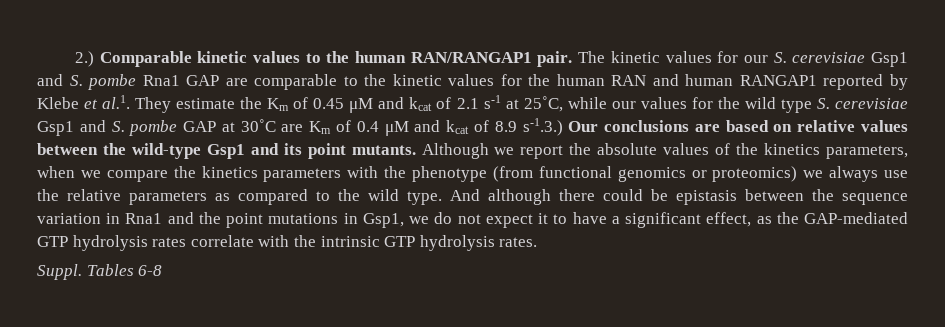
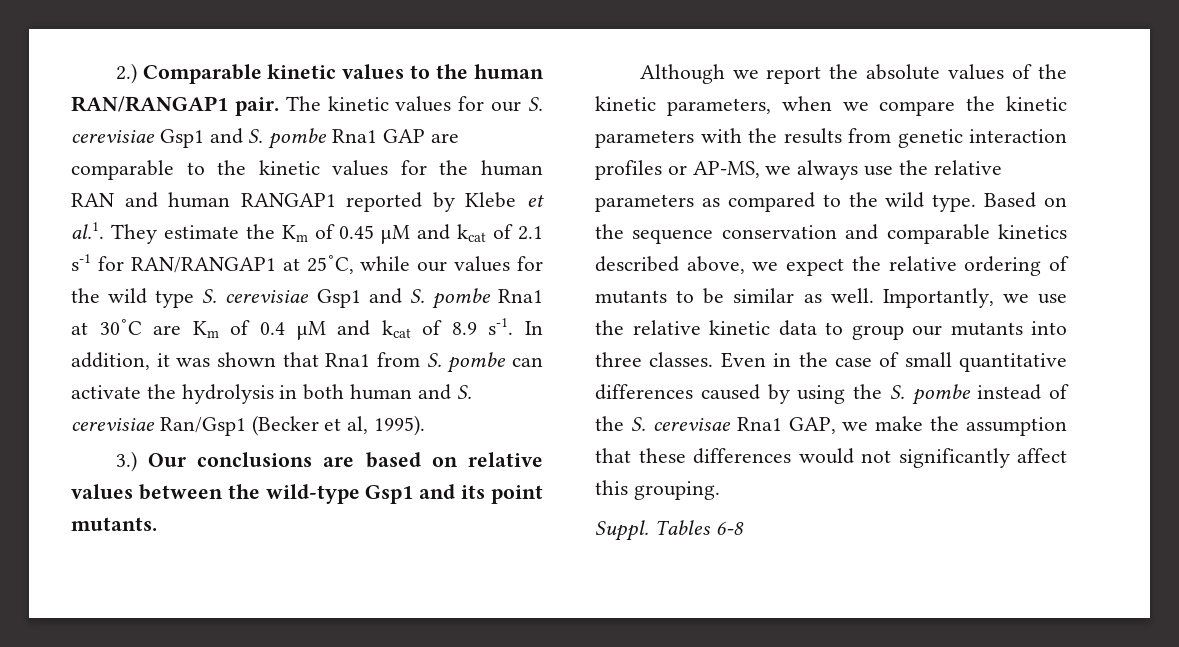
- The kinetic values for our S. cerevisiae Gsp1 and S. pombe Rna1 GAP are comparable to the kinetic values for the human RAN and human RANGAP1 reported by Klebe et al.1. They estimate the Km of 0.45 μM and kcat of 2.1 s-1 at 25˚C, while our values for the wild type S. cerevisiae Gsp1 and S. pombe GAP at 30˚C are Km of 0.4 μM and kcat of 8.9 s-1.3.) Our conclusions are based on relative values between the wild-type Gsp1 and its point mutants. Although we report the absolute values of the kinetics parameters, when we compare the kinetics parameters with the phenotype (from functional genomics or proteomics) we always use the relative parameters as compared to the wild type.
+ The kinetic values for our S. cerevisiae Gsp1 and S. pombe Rna1 GAP are comparable to the kinetic values for the human RAN and human RANGAP1 reported by Klebe et al.1. They estimate the Km of 0.45 μM and kcat of 2.1 s-1 for RAN/RANGAP1 at 25˚C, while our values for the wild type S. cerevisiae Gsp1 and S. pombe Rna1 at 30˚C are Km of 0.4 μM and kcat of 8.9 s-1. In addition, it was shown that Rna1 from S. pombe can activate the hydrolysis in both human and S. cerevisiae Ran/Gsp1 (Becker et al, 1995).
+ 3.) Our conclusions are based on relative values between the wild-type Gsp1 and its point mutants.
+ Although we report the absolute values of the kinetic parameters, when we compare the kinetic parameters with the results from genetic interaction profiles or AP-MS, we always use the relative parameters as compared to the wild type.
- And although there could be epistasis between the sequence variation in Rna1 and the point mutations in Gsp1, we do not expect it to have a significant effect, as the GAP-mediated GTP hydrolysis rates correlate with the intrinsic GTP hydrolysis rates.
+ Based on the sequence conservation and comparable kinetics described above, we expect the relative ordering of mutants to be similar as well. Importantly, we use the relative kinetic data to group our mutants into three classes. Even in the case of small quantitative differences caused by using the S. pombe instead of the S. cerevisae Rna1 GAP, we make the assumption that these differences would not significantly affect this grouping.

